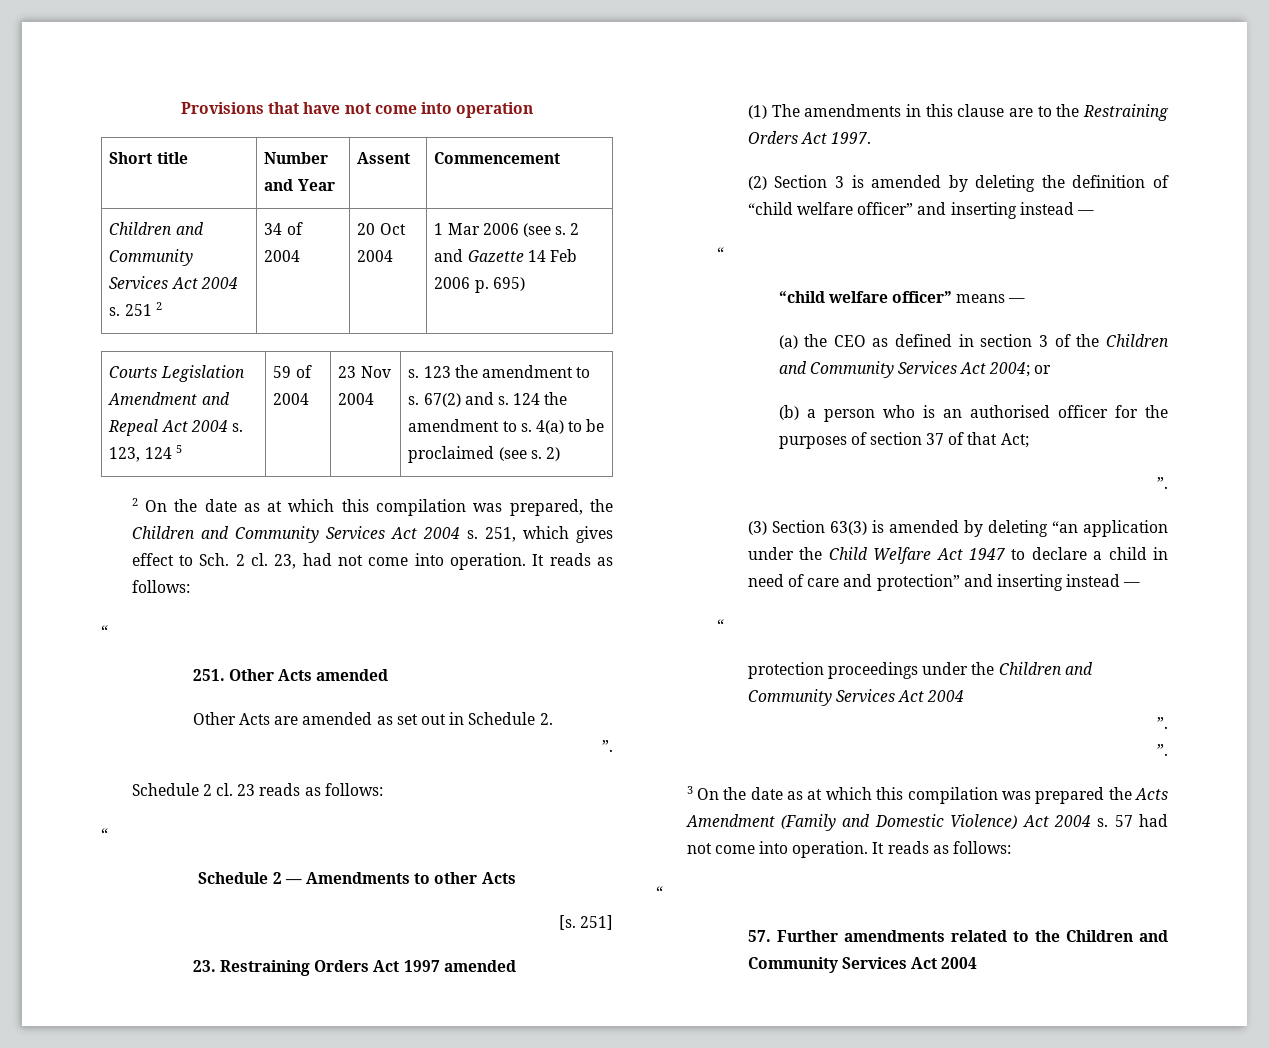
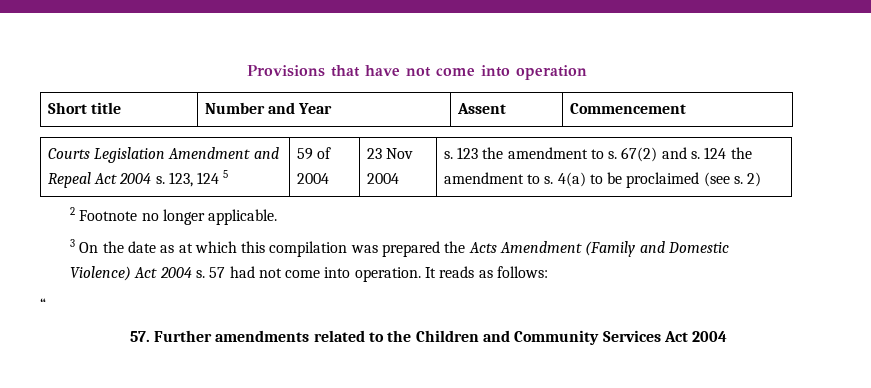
- Children and Community Services Act 2004 s. 251 2 | 34 of 2004 | 20 Oct 2004 | 1 Mar 2006 (see s. 2 and Gazette 14 Feb 2006 p. 695)
- 2 On the date as at which this compilation was prepared, the Children and Community Services Act 2004 s. 251, which gives effect to Sch. 2 cl. 23, had not come into operation. It reads as follows:
- “
- 251. Other Acts amended
- Other Acts are amended as set out in Schedule 2.
- ”.
- Schedule 2 cl. 23 reads as follows:
- “
- Schedule 2 — Amendments to other Acts
- [s. 251]
- 23. Restraining Orders Act 1997 amended
- (1) The amendments in this clause are to the Restraining Orders Act 1997.
- (2) Section 3 is amended by deleting the definition of “child welfare officer” and inserting instead —
- “
- “child welfare officer” means —
- (a) the CEO as defined in section 3 of the Children and Community Services Act 2004; or
- (b) a person who is an authorised officer for the purposes of section 37 of that Act;
- ”.
- (3) Section 63(3) is amended by deleting “an application under the Child Welfare Act 1947 to declare a child in need of care and protection” and inserting instead —
- “
- protection proceedings under the Children and Community Services Act 2004
- ”.
- ”.
+ 2 Footnote no longer applicable.

